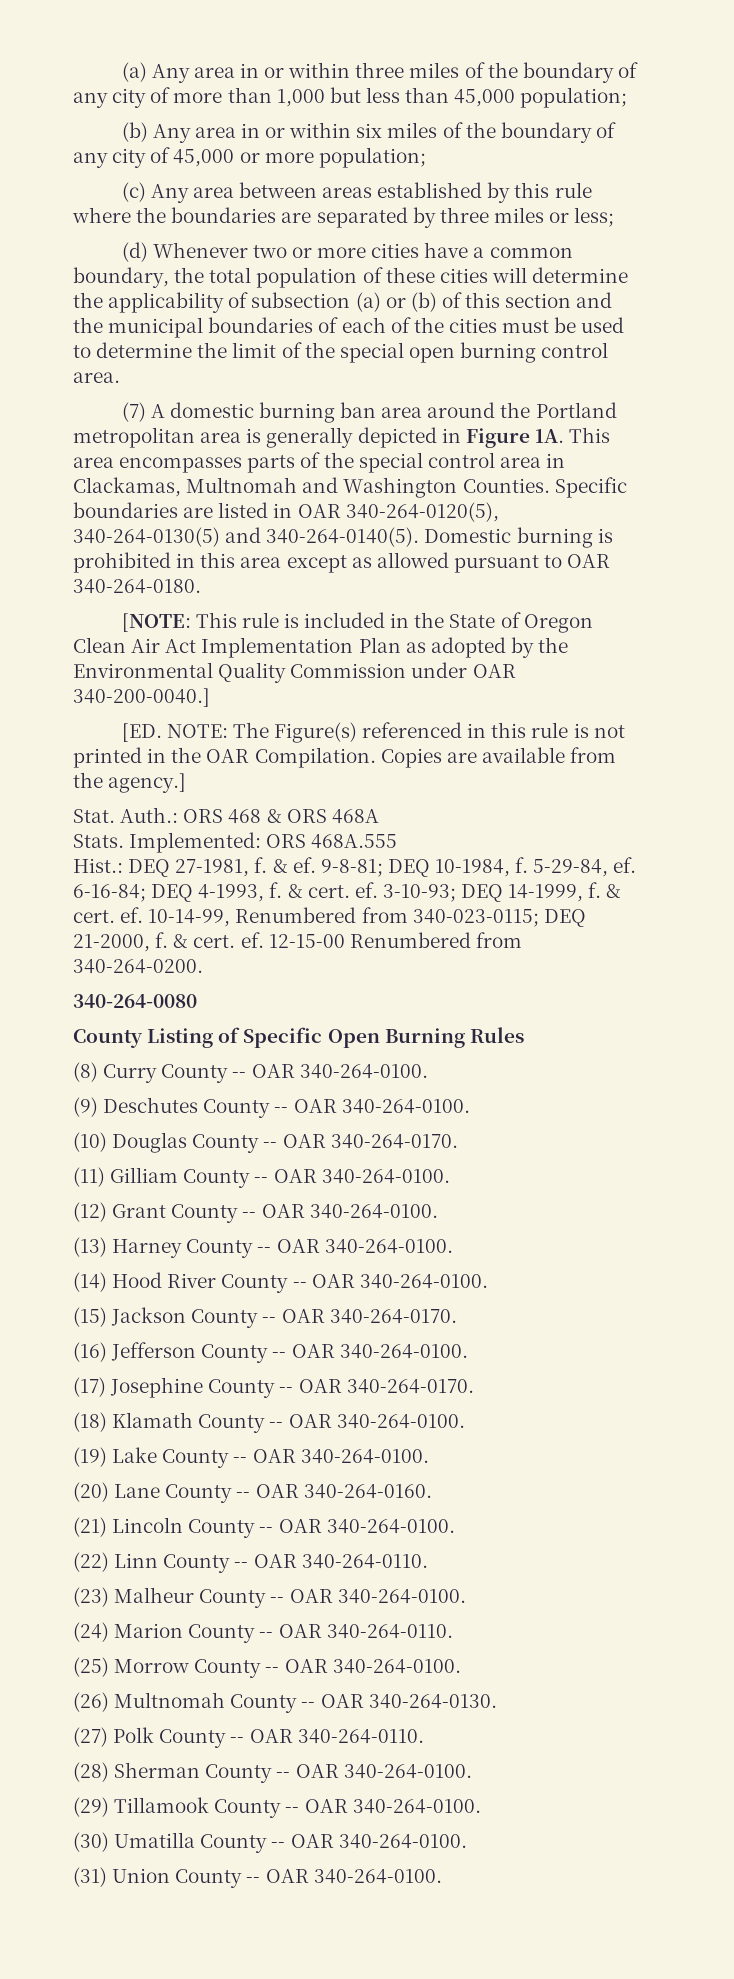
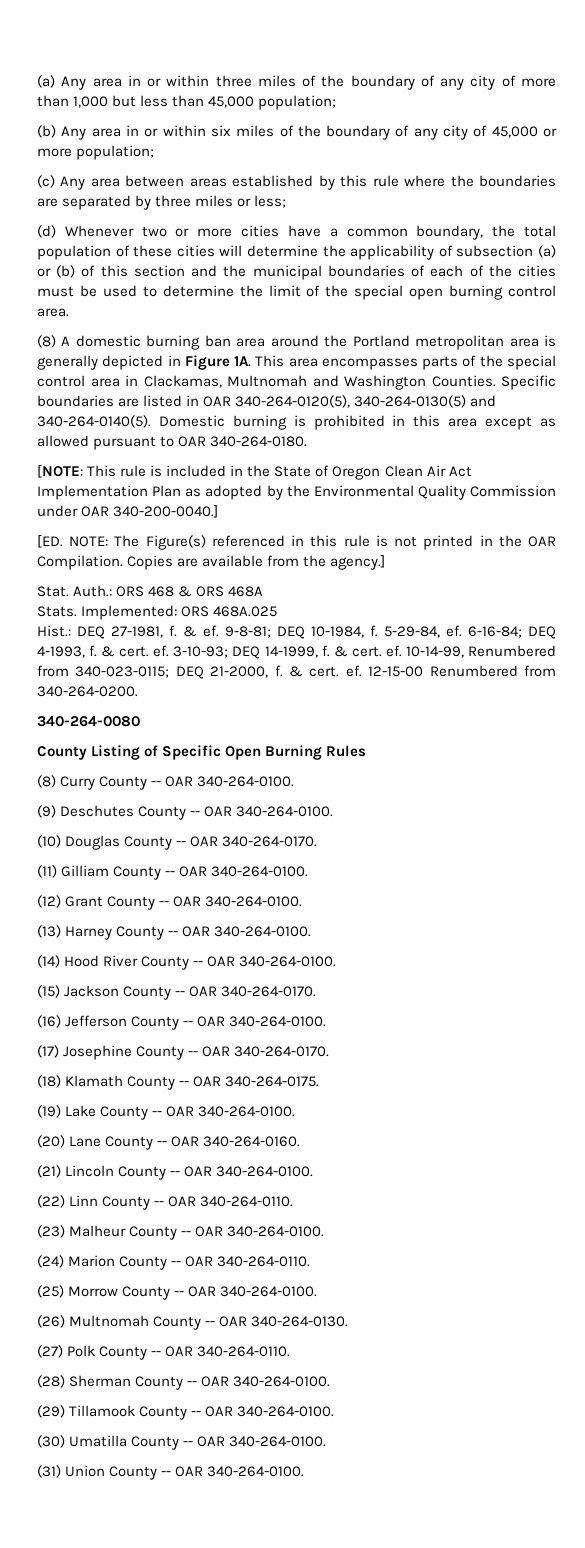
- (7) A domestic burning ban area around the Portland metropolitan area is generally depicted in Figure 1A.
+ (8) A domestic burning ban area around the Portland metropolitan area is generally depicted in Figure 1A.
- Implemented: ORS 468A.555
+ Implemented: ORS 468A.025
- (18) Klamath County -- OAR 340-264-0100.
+ (18) Klamath County -- OAR 340-264-0175.

